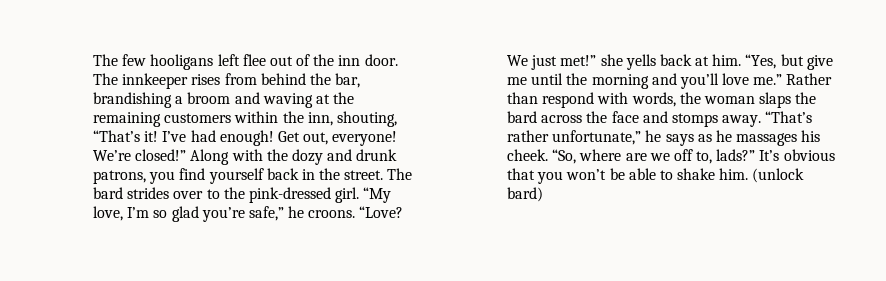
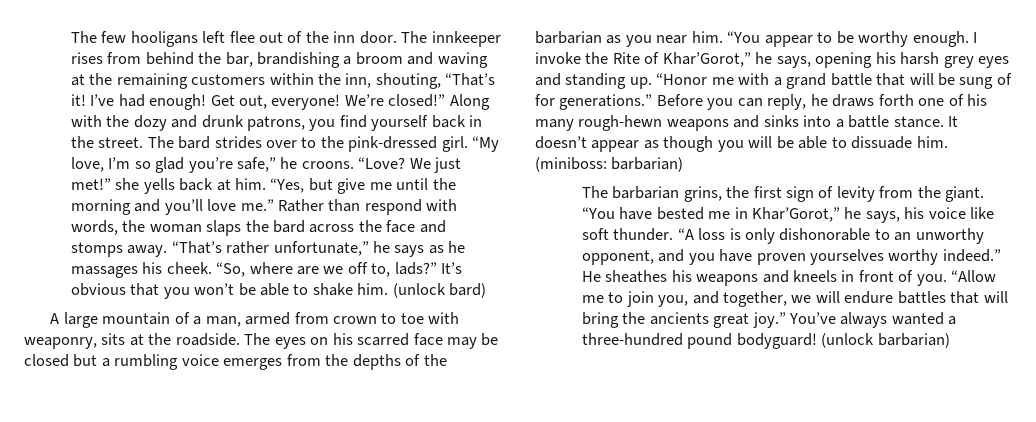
+ A large mountain of a man, armed from crown to toe with weaponry, sits at the roadside. The eyes on his scarred face may be closed but a rumbling voice emerges from the depths of the barbarian as you near him. “You appear to be worthy enough. I invoke the Rite of Khar’Gorot,” he says, opening his harsh grey eyes and standing up. “Honor me with a grand battle that will be sung of for generations.” Before you can reply, he draws forth one of his many rough-hewn weapons and sinks into a battle stance. It doesn’t appear as though you will be able to dissuade him. (miniboss: barbarian)
+ The barbarian grins, the first sign of levity from the giant. “You have bested me in Khar’Gorot,” he says, his voice like soft thunder. “A loss is only dishonorable to an unworthy opponent, and you have proven yourselves worthy indeed.” He sheathes his weapons and kneels in front of you. “Allow me to join you, and together, we will endure battles that will bring the ancients great joy.” You’ve always wanted a three-hundred pound bodyguard! (unlock barbarian)

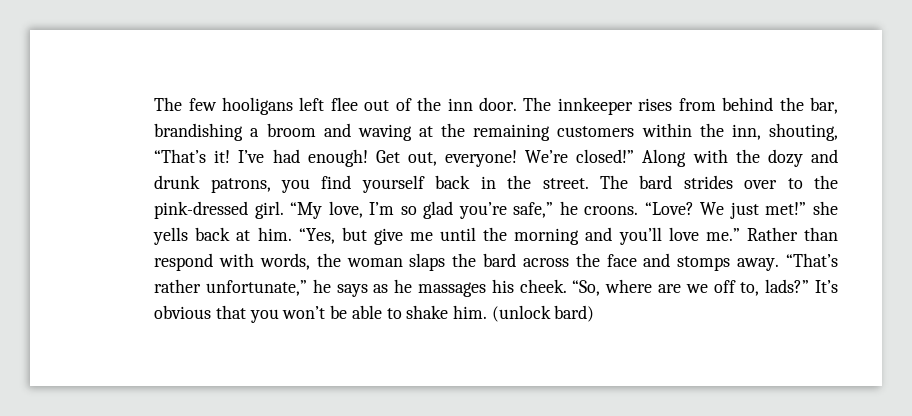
- A large mountain of a man, armed from crown to toe with weaponry, sits at the roadside. The eyes on his scarred face may be closed but a rumbling voice emerges from the depths of the barbarian as you near him. “You appear to be worthy enough. I invoke the Rite of Khar’Gorot,” he says, opening his harsh grey eyes and standing up. “Honor me with a grand battle that will be sung of for generations.” Before you can reply, he draws forth one of his many rough-hewn weapons and sinks into a battle stance. It doesn’t appear as though you will be able to dissuade him. (miniboss: barbarian)
- The barbarian grins, the first sign of levity from the giant. “You have bested me in Khar’Gorot,” he says, his voice like soft thunder. “A loss is only dishonorable to an unworthy opponent, and you have proven yourselves worthy indeed.” He sheathes his weapons and kneels in front of you. “Allow me to join you, and together, we will endure battles that will bring the ancients great joy.” You’ve always wanted a three-hundred pound bodyguard! (unlock barbarian)

